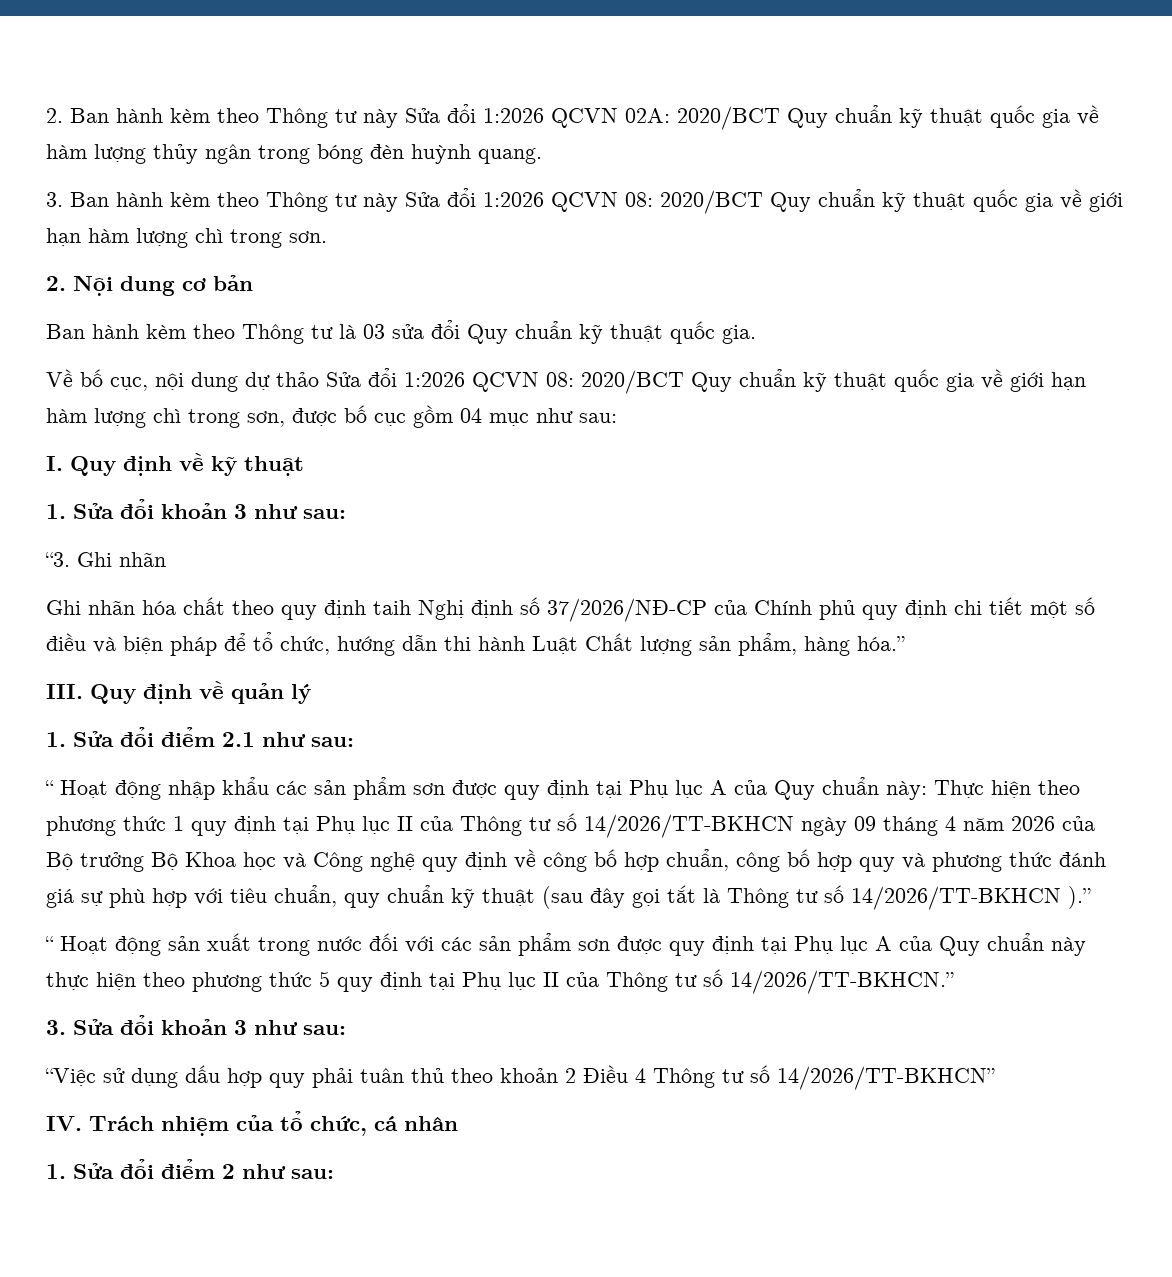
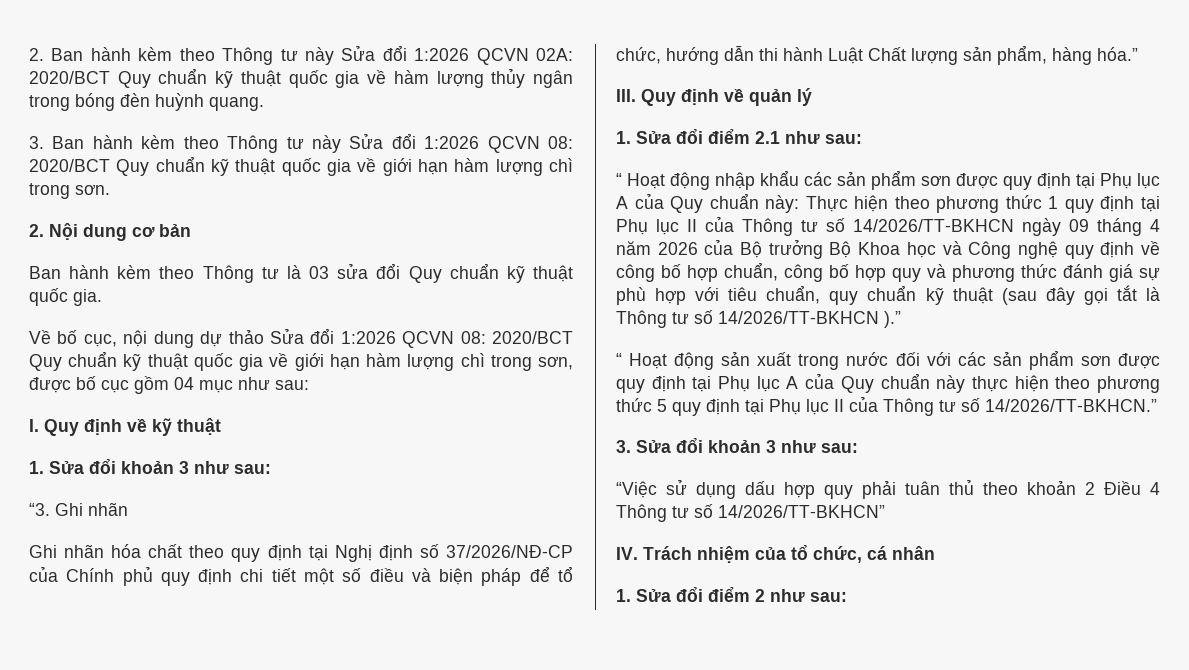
- Ghi nhãn hóa chất theo quy định taih Nghị định số 37/2026/NĐ-CP của Chính phủ quy định chi tiết một số điều và biện pháp để tổ chức, hướng dẫn thi hành Luật Chất lượng sản phẩm, hàng hóa.”
+ Ghi nhãn hóa chất theo quy định tại Nghị định số 37/2026/NĐ-CP của Chính phủ quy định chi tiết một số điều và biện pháp để tổ chức, hướng dẫn thi hành Luật Chất lượng sản phẩm, hàng hóa.”

